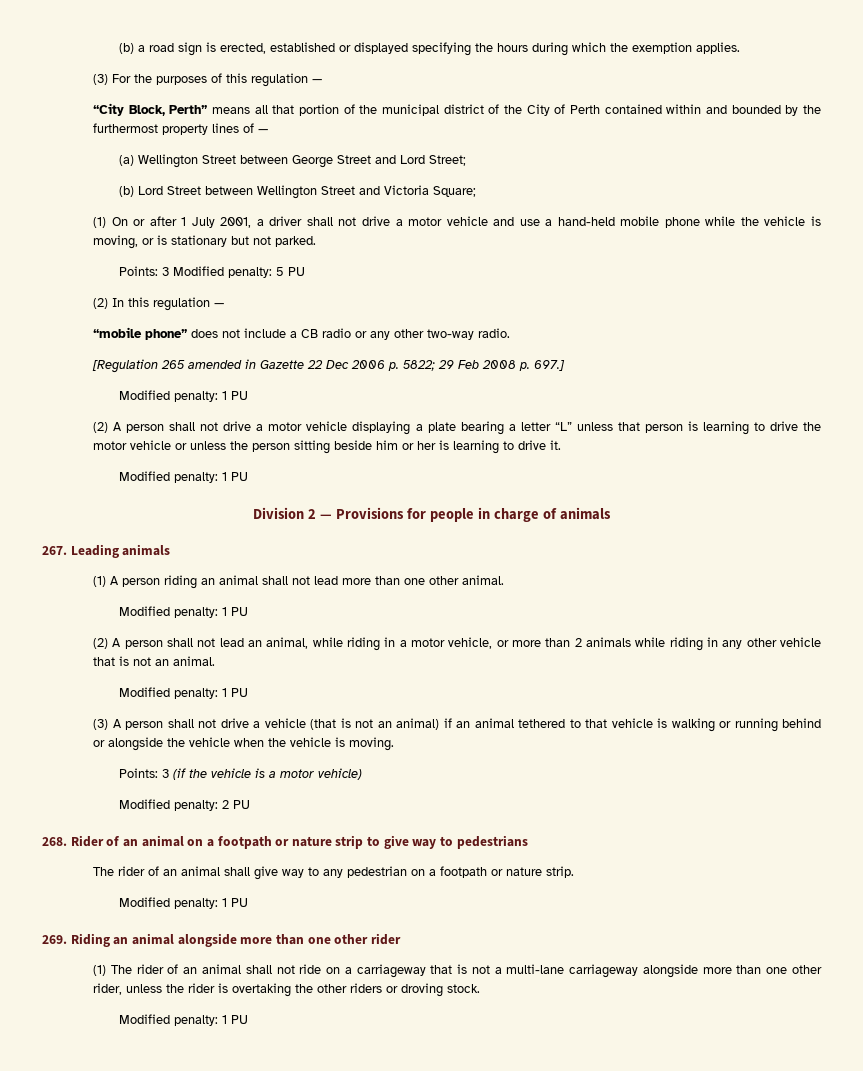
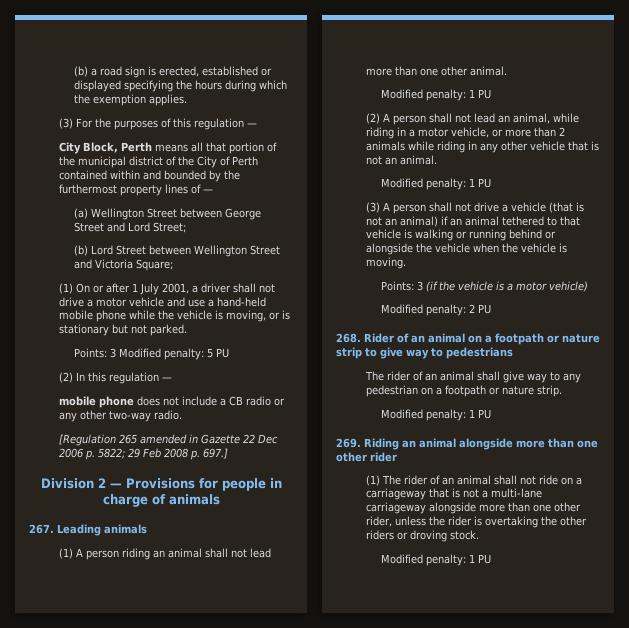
- “City Block, Perth” means all that portion of the municipal district of the City of Perth contained within and bounded by the furthermost property lines of —
+ City Block, Perth means all that portion of the municipal district of the City of Perth contained within and bounded by the furthermost property lines of —
- “mobile phone” does not include a CB radio or any other two-way radio.
+ mobile phone does not include a CB radio or any other two-way radio.
  [Regulation 265 amended in Gazette 22 Dec 2006 p. 5822; 29 Feb 2008 p. 697.]
- Modified penalty: 1 PU
- (2) A person shall not drive a motor vehicle displaying a plate bearing a letter “L” unless that person is learning to drive the motor vehicle or unless the person sitting beside him or her is learning to drive it.
- Modified penalty: 1 PU

